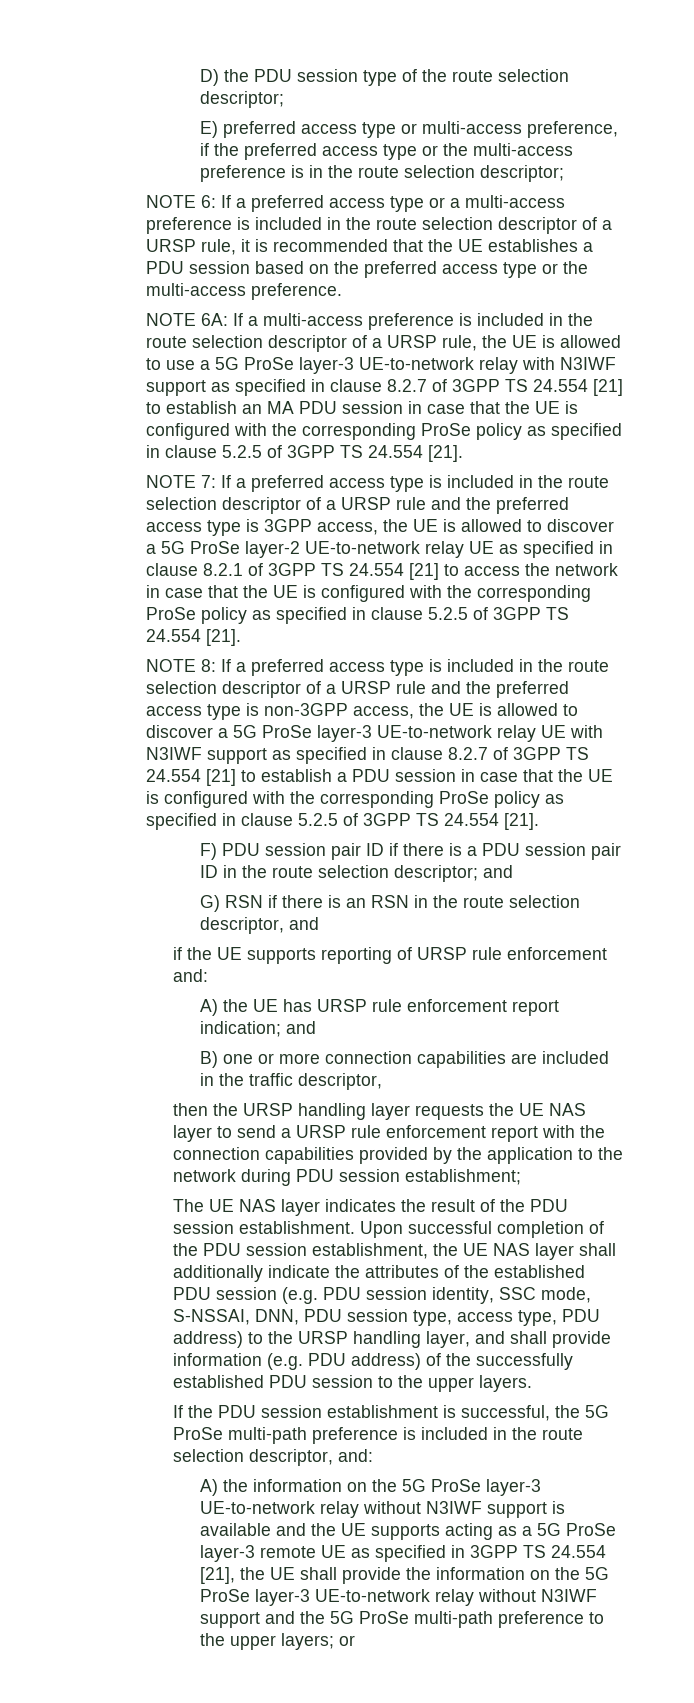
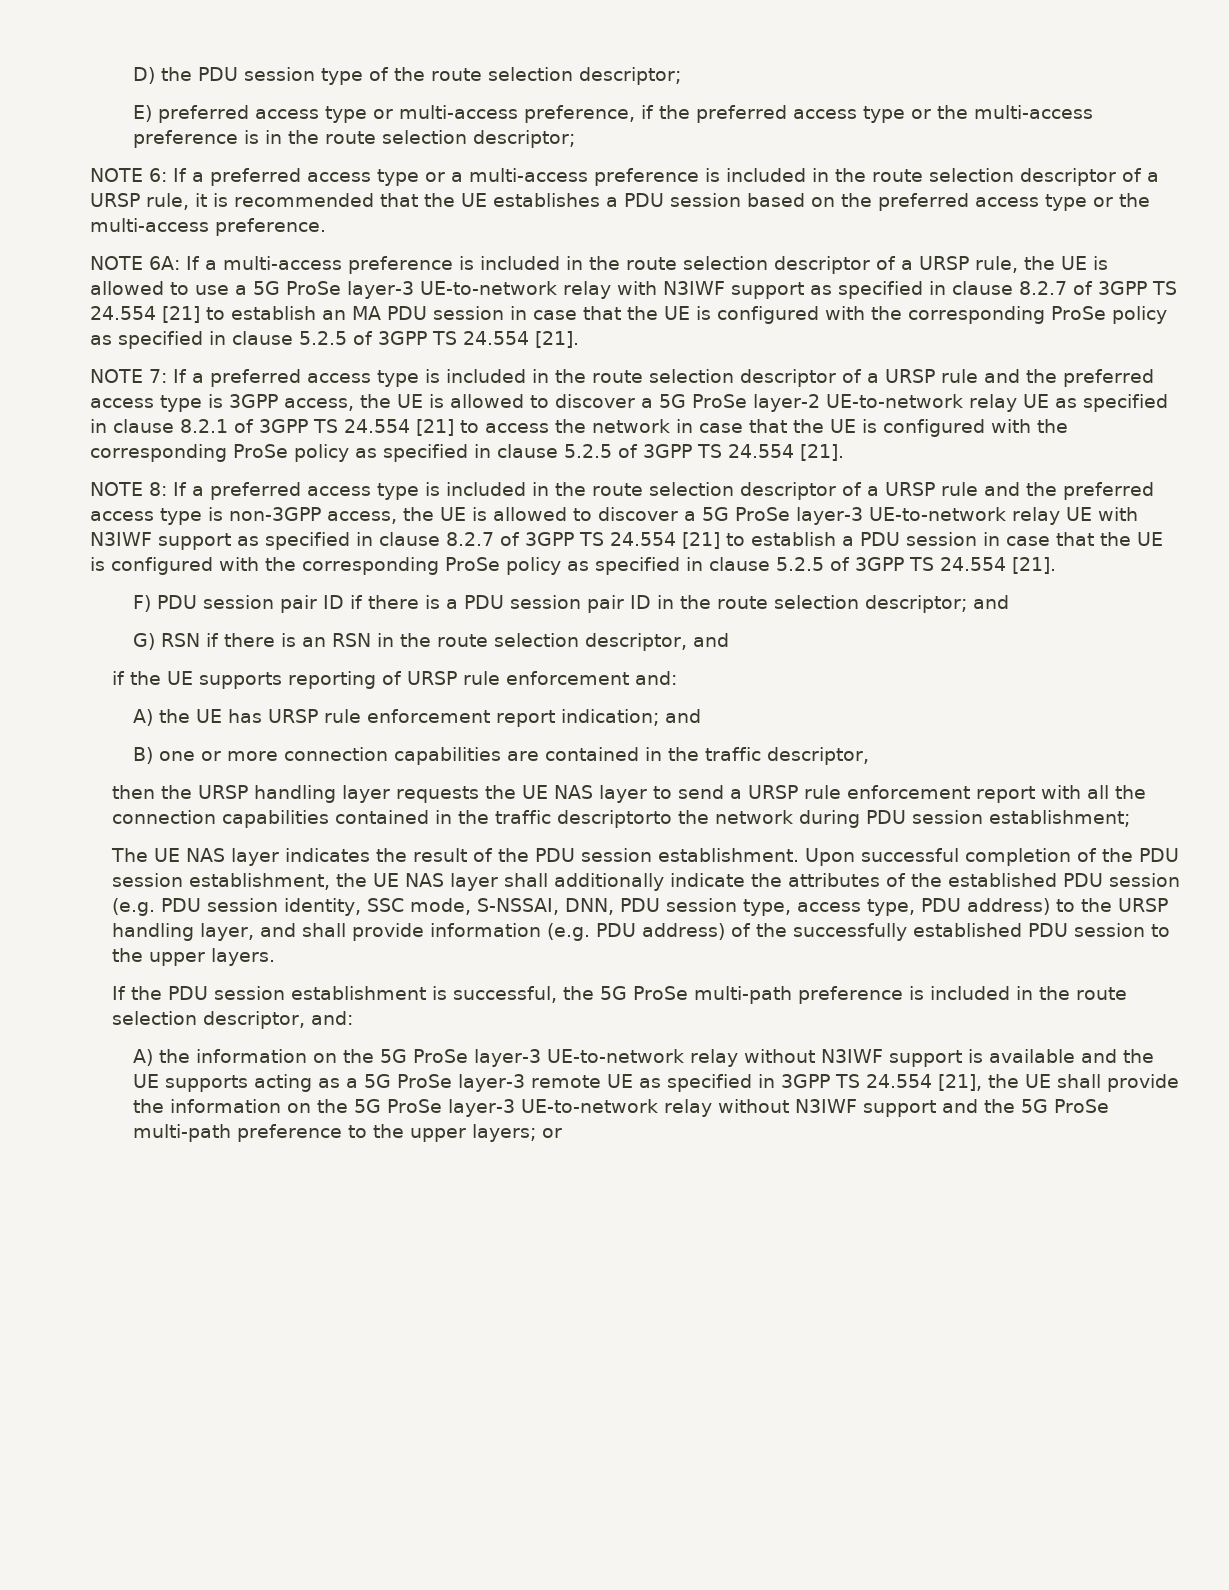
- B) one or more connection capabilities are included in the traffic descriptor,
+ B) one or more connection capabilities are contained in the traffic descriptor,
- then the URSP handling layer requests the UE NAS layer to send a URSP rule enforcement report with the connection capabilities provided by the application to the network during PDU session establishment;
+ then the URSP handling layer requests the UE NAS layer to send a URSP rule enforcement report with all the connection capabilities contained in the traffic descriptorto the network during PDU session establishment;

